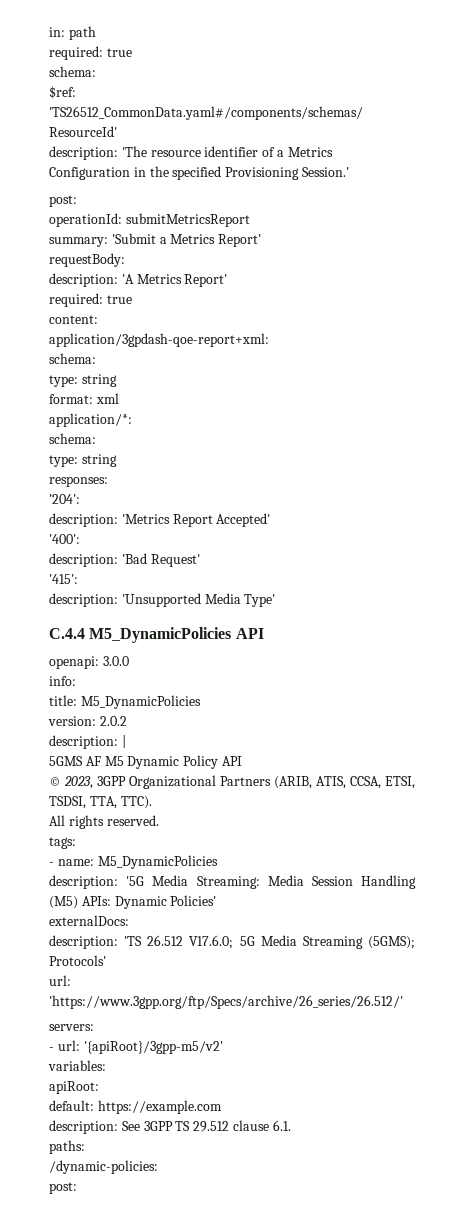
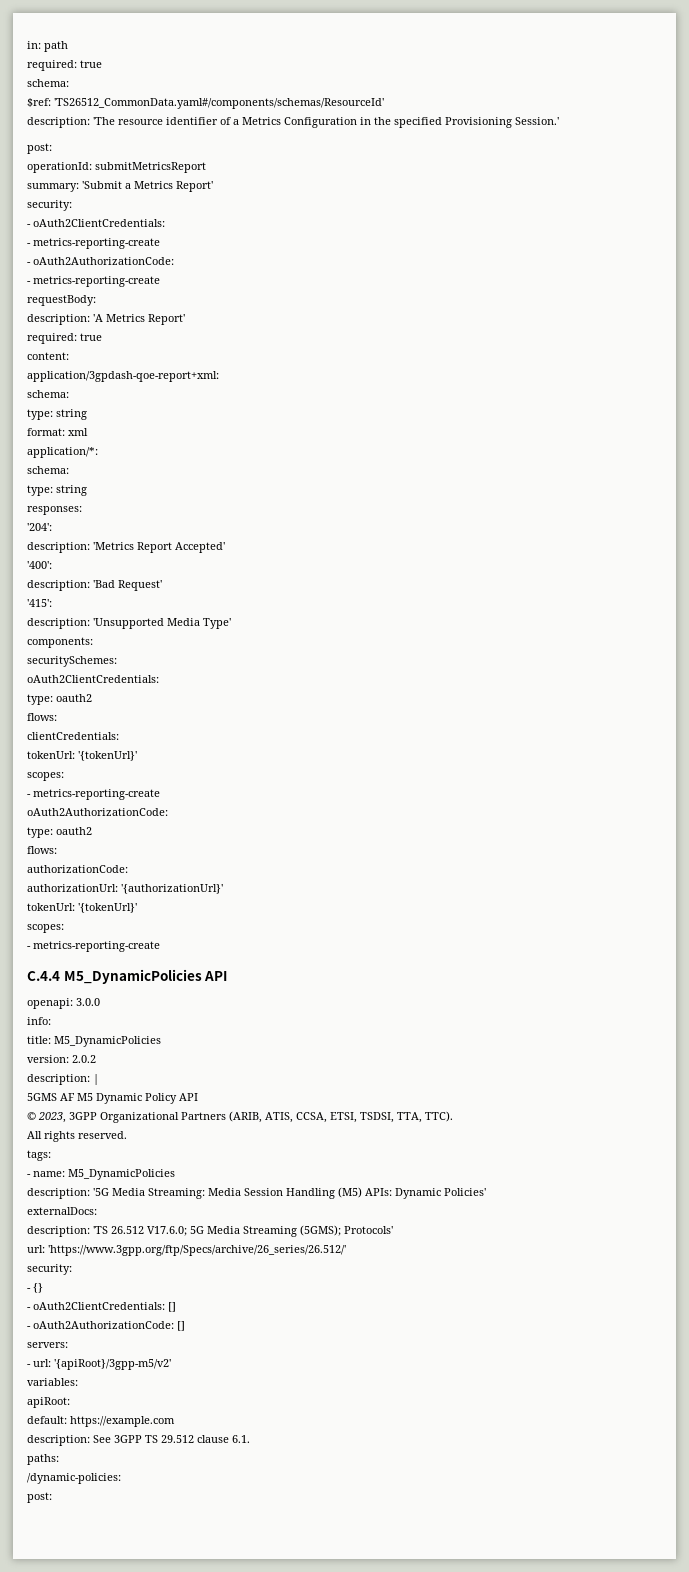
  summary: 'Submit a Metrics Report'
+ security:
+ - oAuth2ClientCredentials:
+ - metrics-reporting-create
+ - oAuth2AuthorizationCode:
+ - metrics-reporting-create
+ components:
+ securitySchemes:
+ oAuth2ClientCredentials:
+ type: oauth2
+ flows:
+ clientCredentials:
+ tokenUrl: '{tokenUrl}'
+ scopes:
+ - metrics-reporting-create
+ oAuth2AuthorizationCode:
+ type: oauth2
+ flows:
+ authorizationCode:
+ authorizationUrl: '{authorizationUrl}'
+ tokenUrl: '{tokenUrl}'
+ scopes:
+ - metrics-reporting-create
  url: 'https://www.3gpp.org/ftp/Specs/archive/26_series/26.512/'
+ security:
+ - {}
+ - oAuth2ClientCredentials: []
+ - oAuth2AuthorizationCode: []

